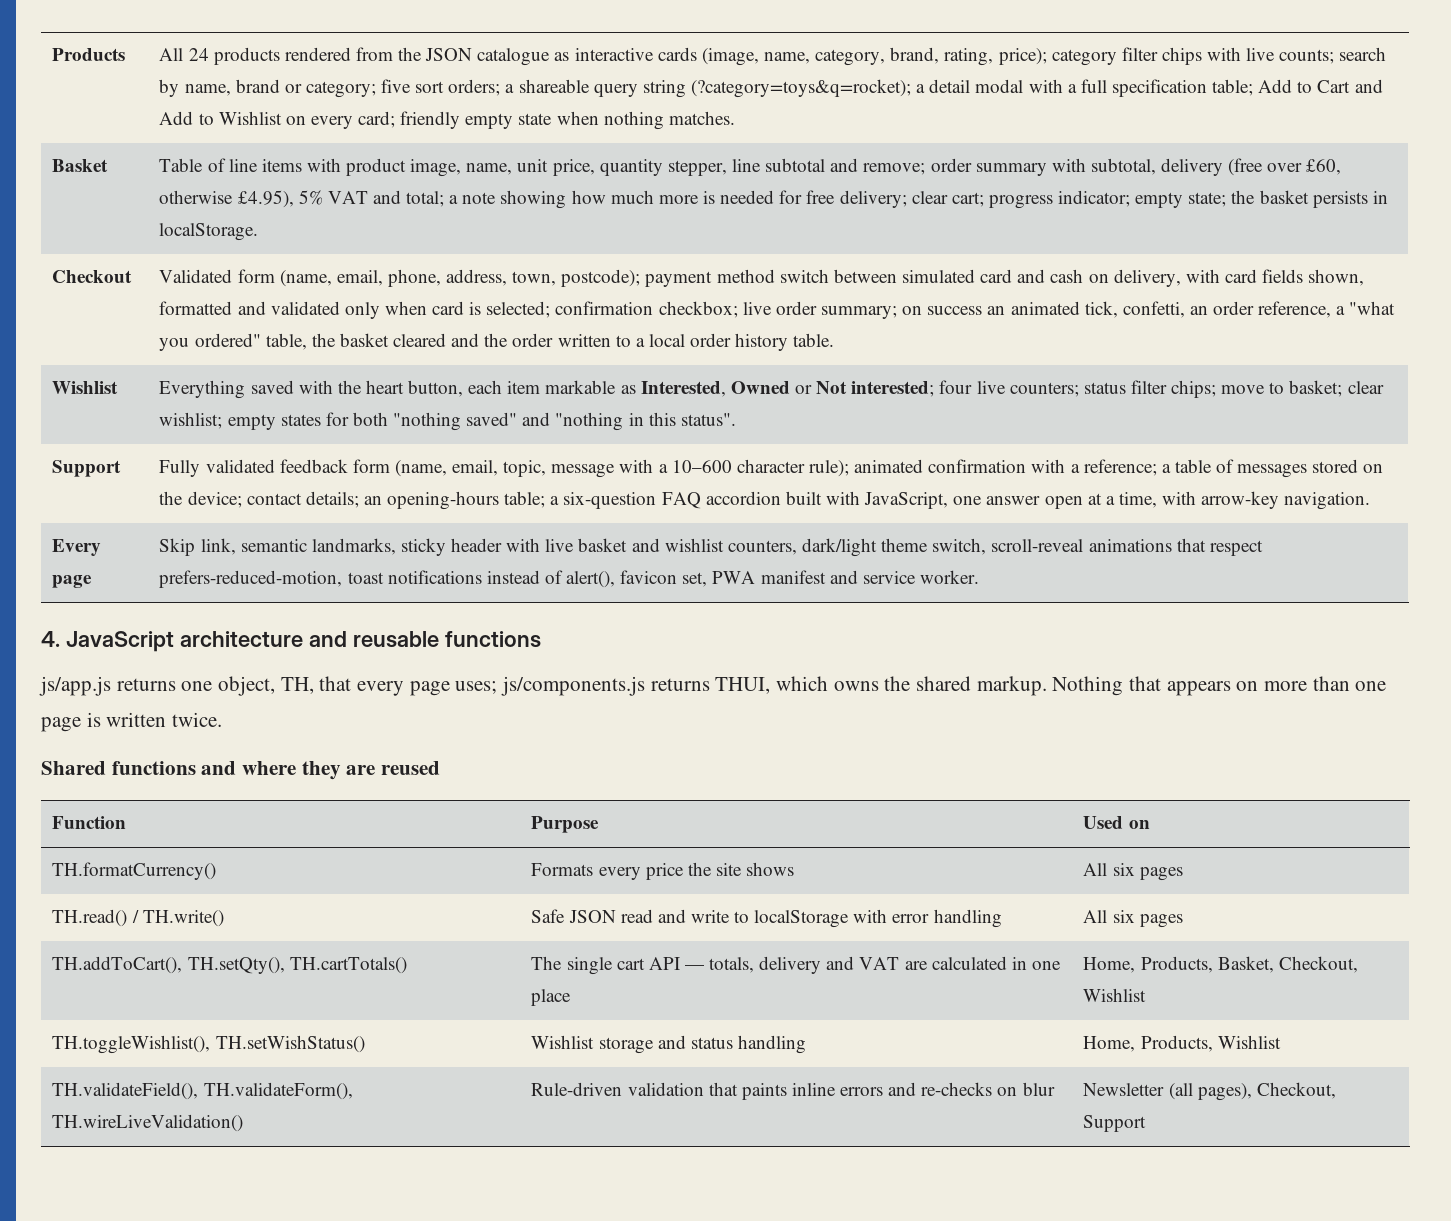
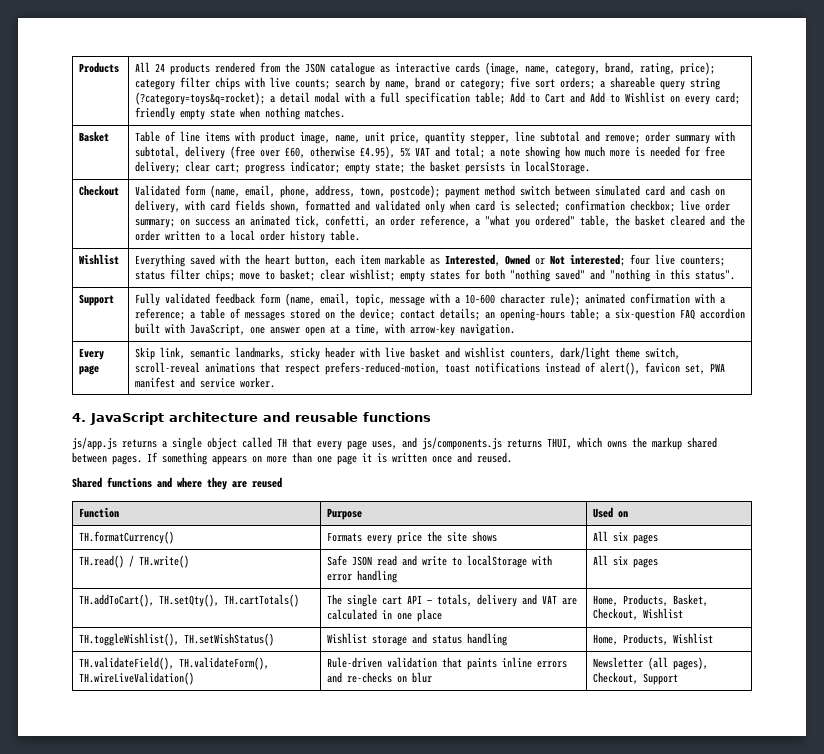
- js/app.js returns one object, TH, that every page uses; js/components.js returns THUI, which owns the shared markup. Nothing that appears on more than one page is written twice.
+ js/app.js returns a single object called TH that every page uses, and js/components.js returns THUI, which owns the markup shared between pages. If something appears on more than one page it is written once and reused.

